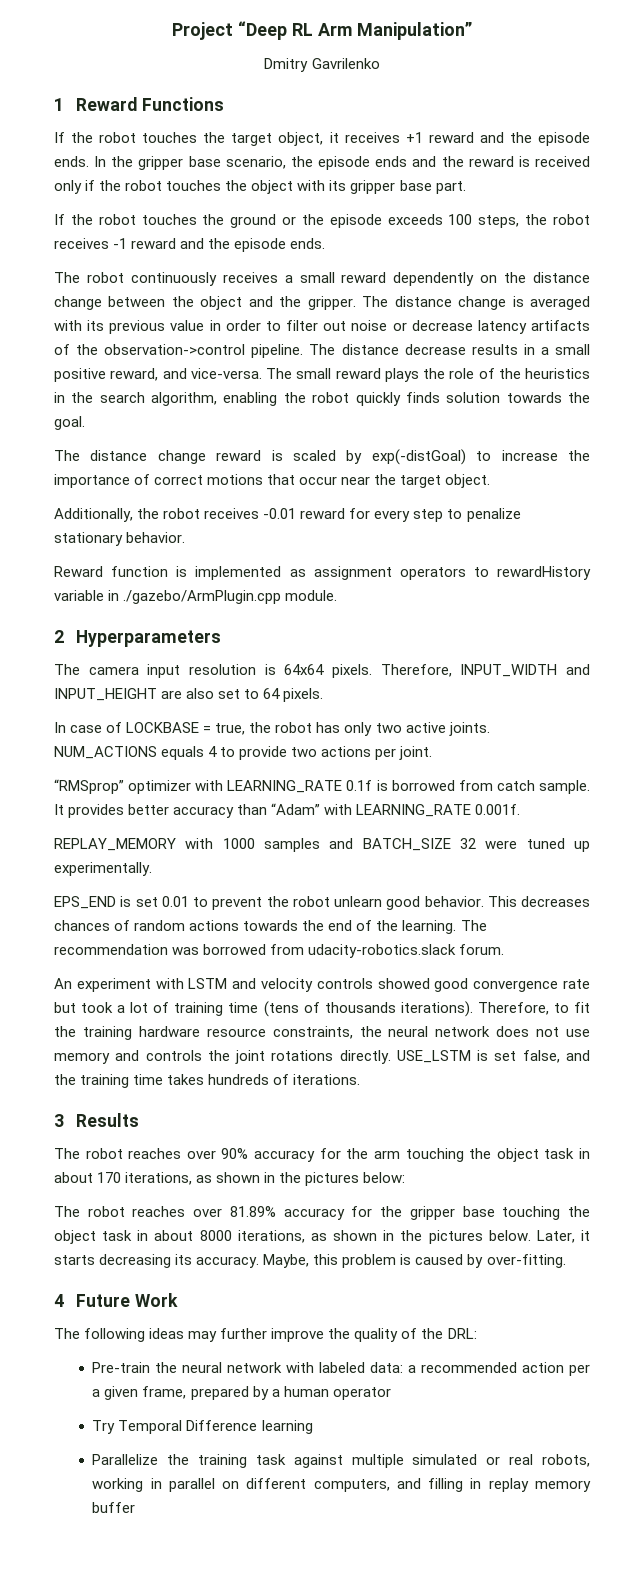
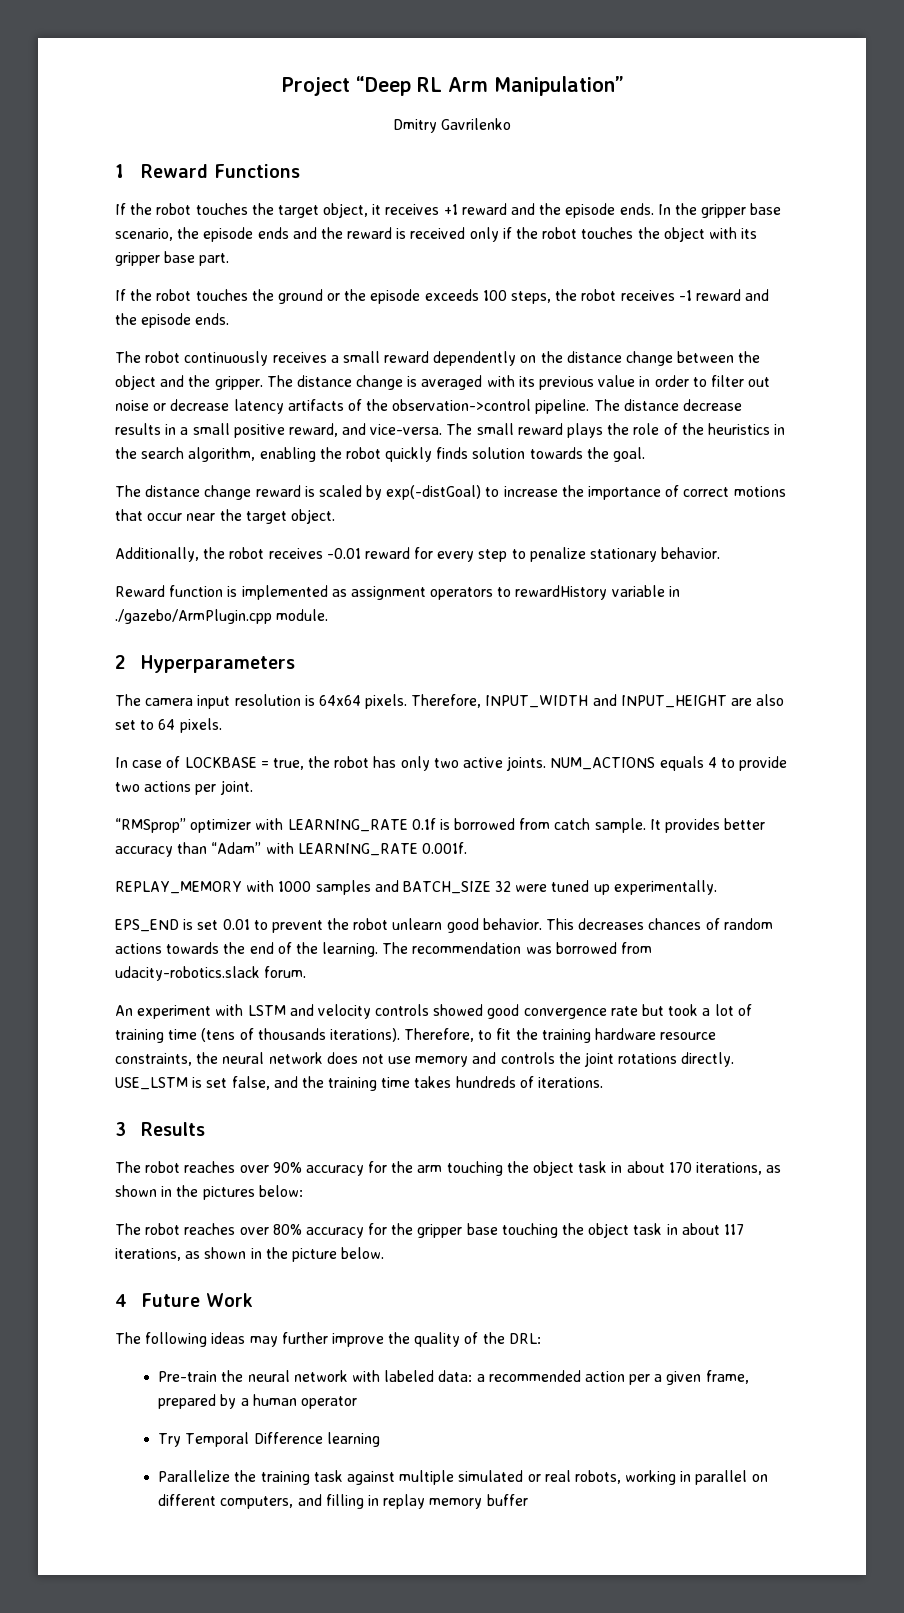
- The robot reaches over 81.89% accuracy for the gripper base touching the object task in about 8000 iterations, as shown in the pictures below. Later, it starts decreasing its accuracy. Maybe, this problem is caused by over-fitting.
+ The robot reaches over 80% accuracy for the gripper base touching the object task in about 117 iterations, as shown in the picture below.

